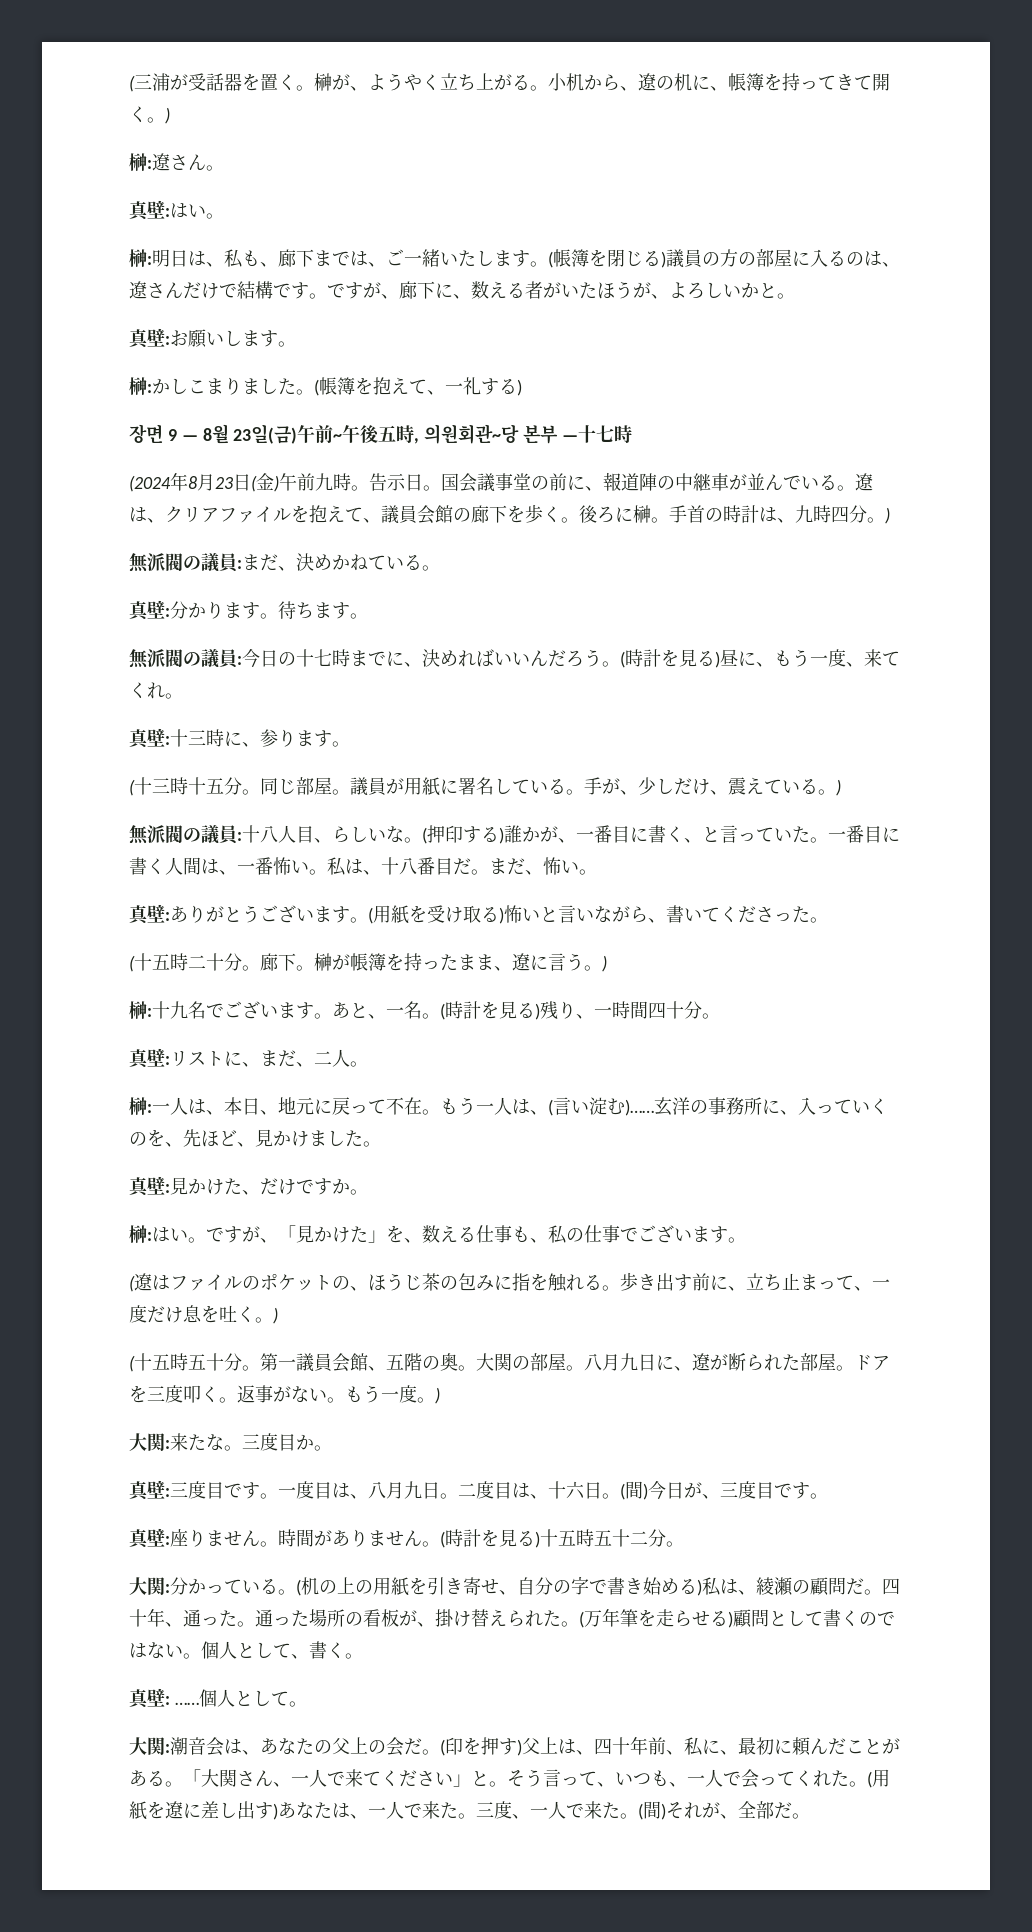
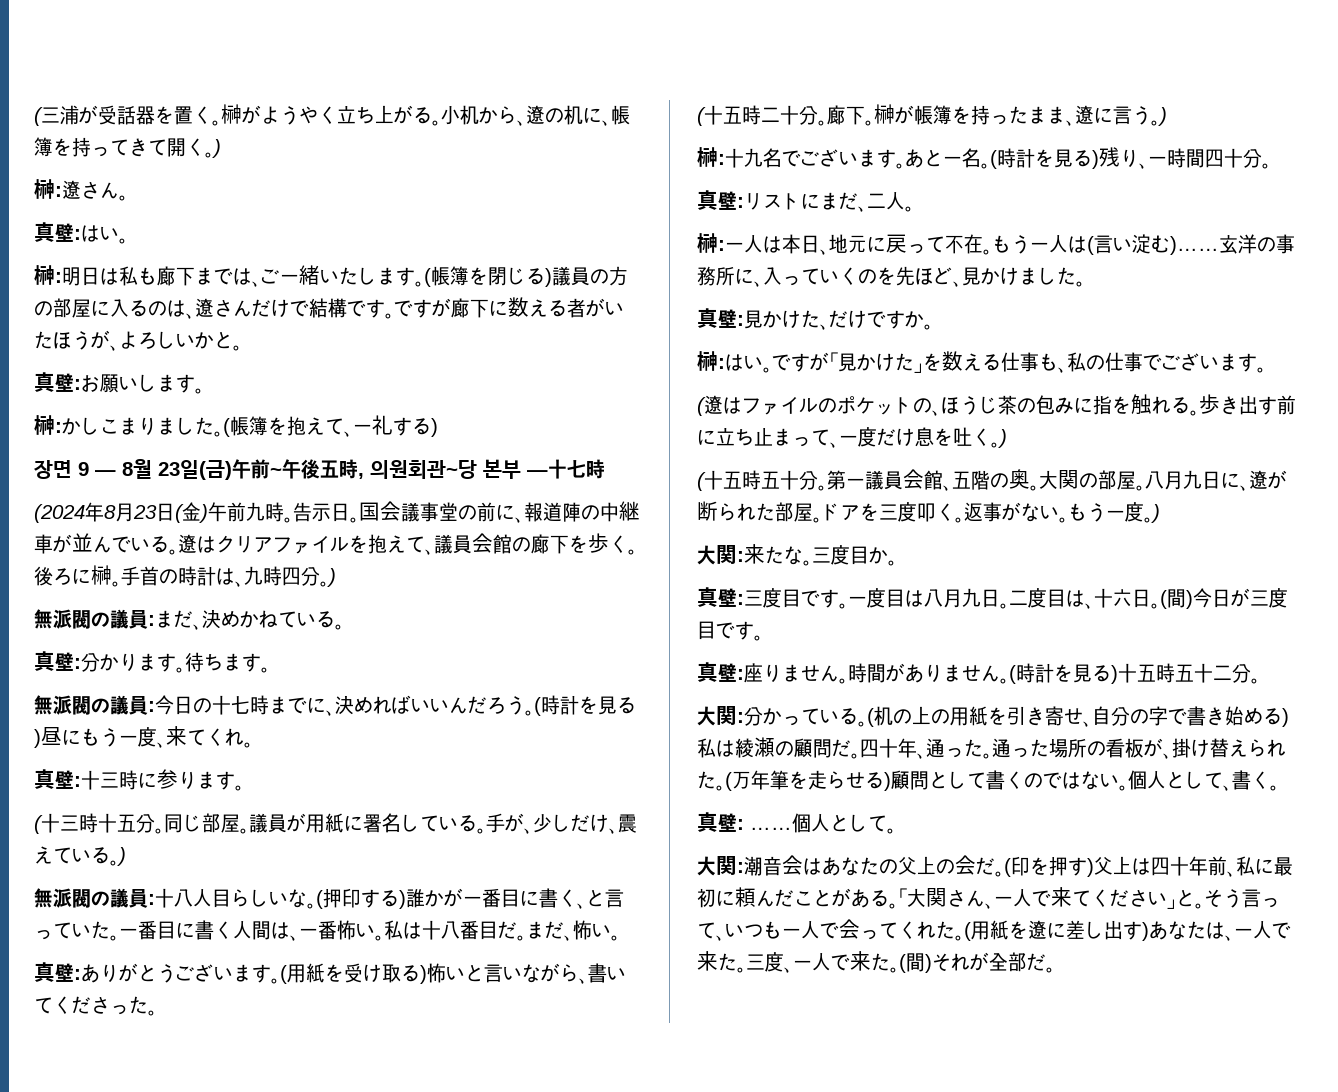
- 榊が、ようやく立ち上がる。
+ 榊がようやく立ち上がる。
- 榊:明日は、私も、廊下までは、ご一緒いたします。
+ 榊:明日は私も廊下までは、ご一緒いたします。
- ですが、廊下に、数える者がいたほうが、よろしいかと。
+ ですが廊下に数える者がいたほうが、よろしいかと。
- 遼は、クリアファイルを抱えて、議員会館の廊下を歩く。
+ 遼はクリアファイルを抱えて、議員会館の廊下を歩く。
- (時計を見る)昼に、もう一度、来てくれ。
+ (時計を見る)昼にもう一度、来てくれ。
- 真壁:十三時に、参ります。
+ 真壁:十三時に参ります。
- 無派閥の議員:十八人目、らしいな。
+ 無派閥の議員:十八人目らしいな。
- (押印する)誰かが、一番目に書く、と言っていた。
+ (押印する)誰かが一番目に書く、と言っていた。
- 私は、十八番目だ。
+ 私は十八番目だ。
- あと、一名。
+ あと一名。
- 真壁:リストに、まだ、二人。
+ 真壁:リストにまだ、二人。
- 榊:一人は、本日、地元に戻って不在。
+ 榊:一人は本日、地元に戻って不在。
- もう一人は、(言い淀む)……
+ もう一人は(言い淀む)……
- 玄洋の事務所に、入っていくのを、先ほど、見かけました。
+ 玄洋の事務所に、入っていくのを先ほど、見かけました。
- ですが、「見かけた」を、数える仕事も、私の仕事でございます。
+ ですが「見かけた」を数える仕事も、私の仕事でございます。
- 歩き出す前に、立ち止まって、一度だけ息を吐く。)
+ 歩き出す前に立ち止まって、一度だけ息を吐く。)
- 一度目は、八月九日。
+ 一度目は八月九日。
- (間)今日が、三度目です。
+ (間)今日が三度目です。
- (机の上の用紙を引き寄せ、自分の字で書き始める)私は、綾瀬の顧問だ。
+ (机の上の用紙を引き寄せ、自分の字で書き始める)私は綾瀬の顧問だ。
- 大関:潮音会は、あなたの父上の会だ。
+ 大関:潮音会はあなたの父上の会だ。
- (印を押す)父上は、四十年前、私に、最初に頼んだことがある。
+ (印を押す)父上は四十年前、私に最初に頼んだことがある。
- そう言って、いつも、一人で会ってくれた。
+ そう言って、いつも一人で会ってくれた。
- (間)それが、全部だ。
+ (間)それが全部だ。

